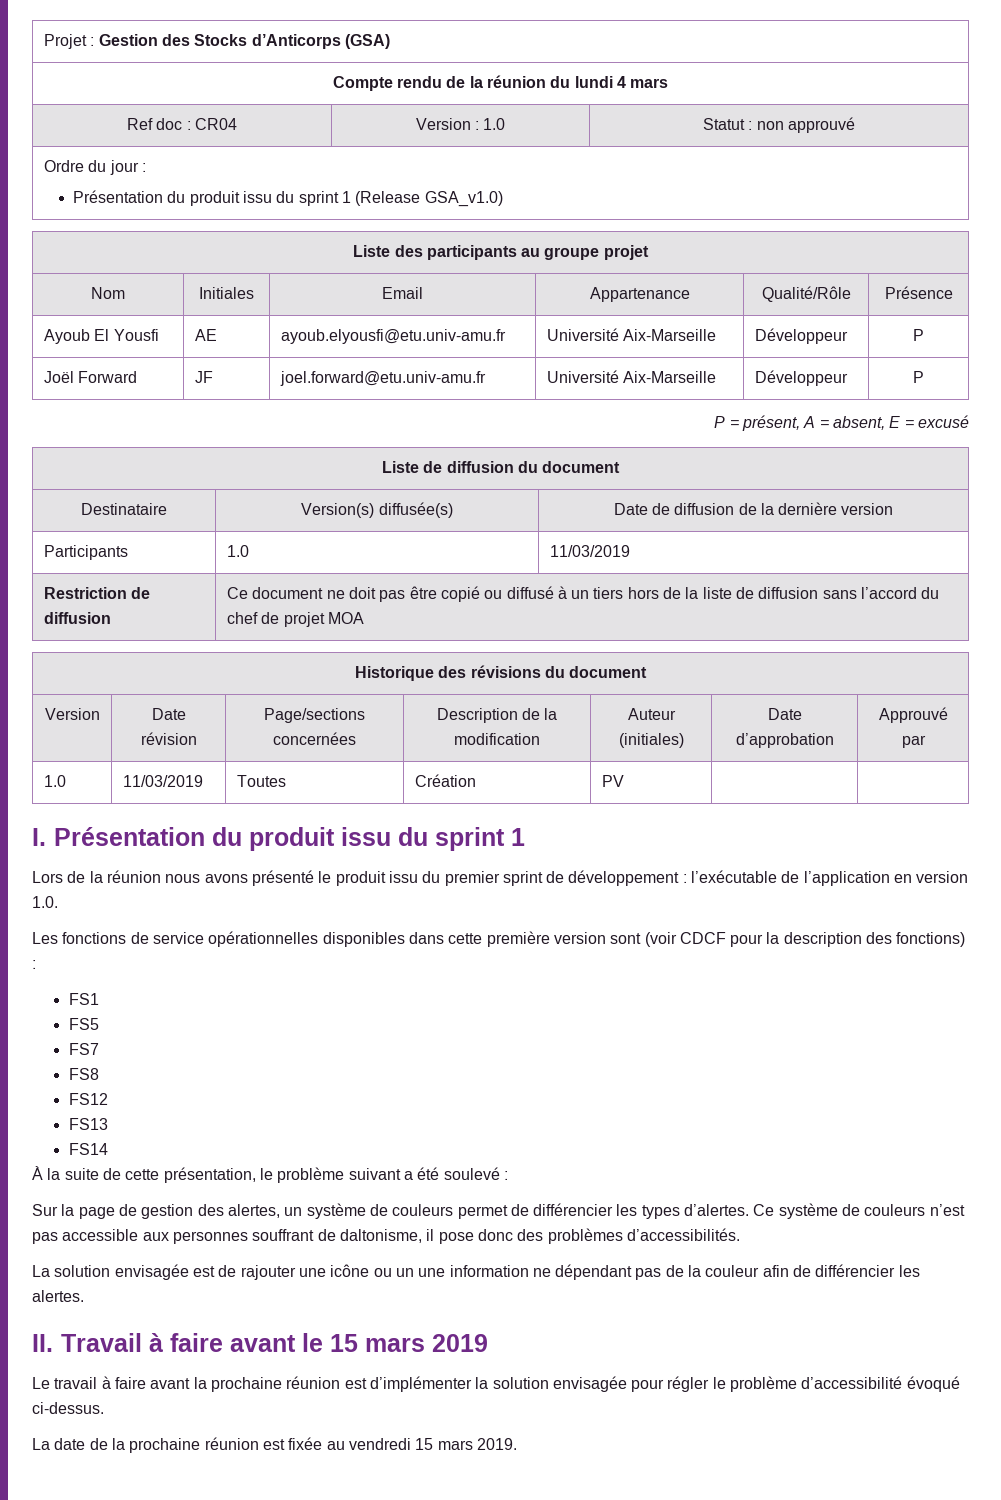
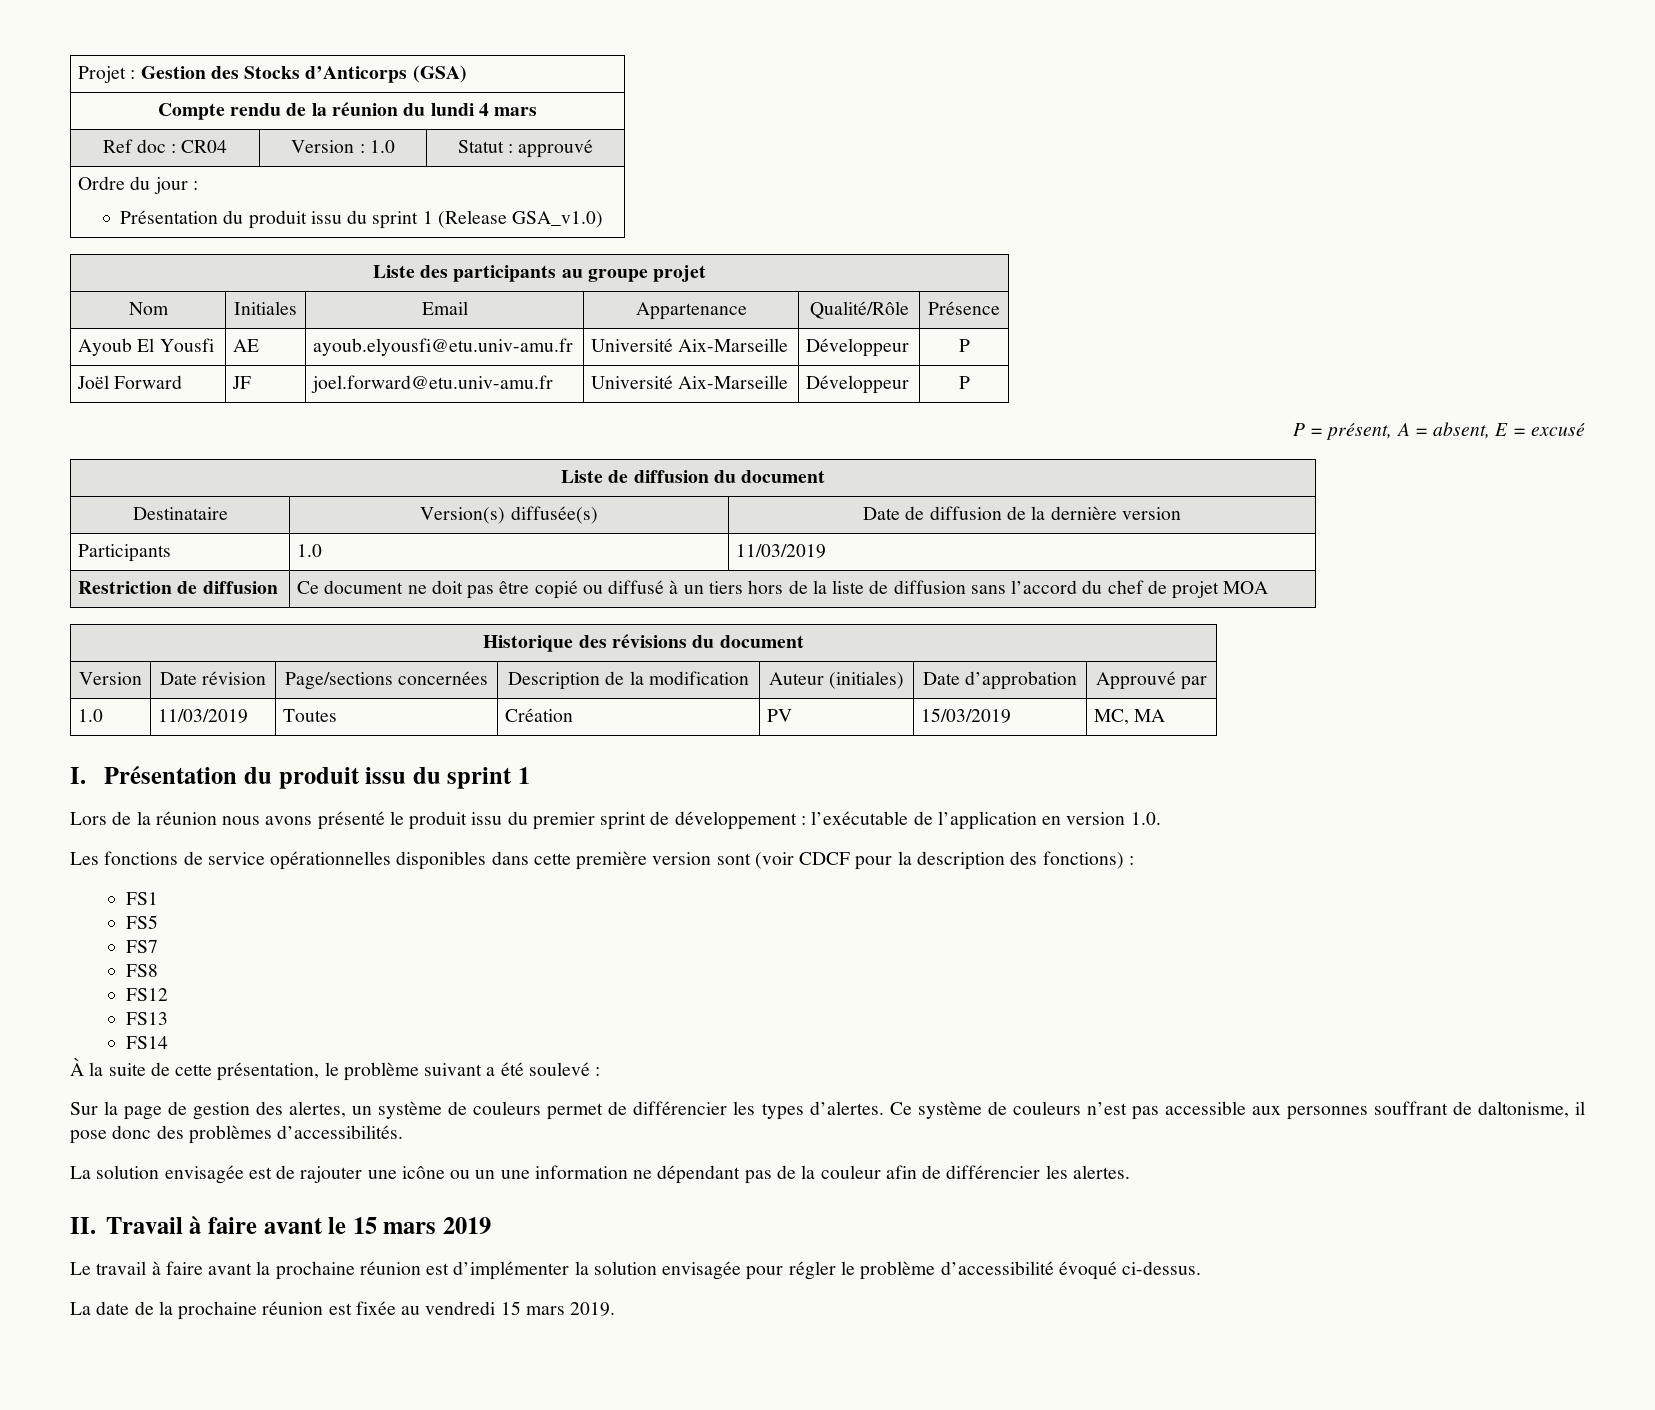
- Ref doc : CR04 | Version : 1.0 | Statut : non approuvé
+ Ref doc : CR04 | Version : 1.0 | Statut : approuvé
- 1.0 | 11/03/2019 | Toutes | Création | PV | |
+ 1.0 | 11/03/2019 | Toutes | Création | PV | 15/03/2019 | MC, MA

